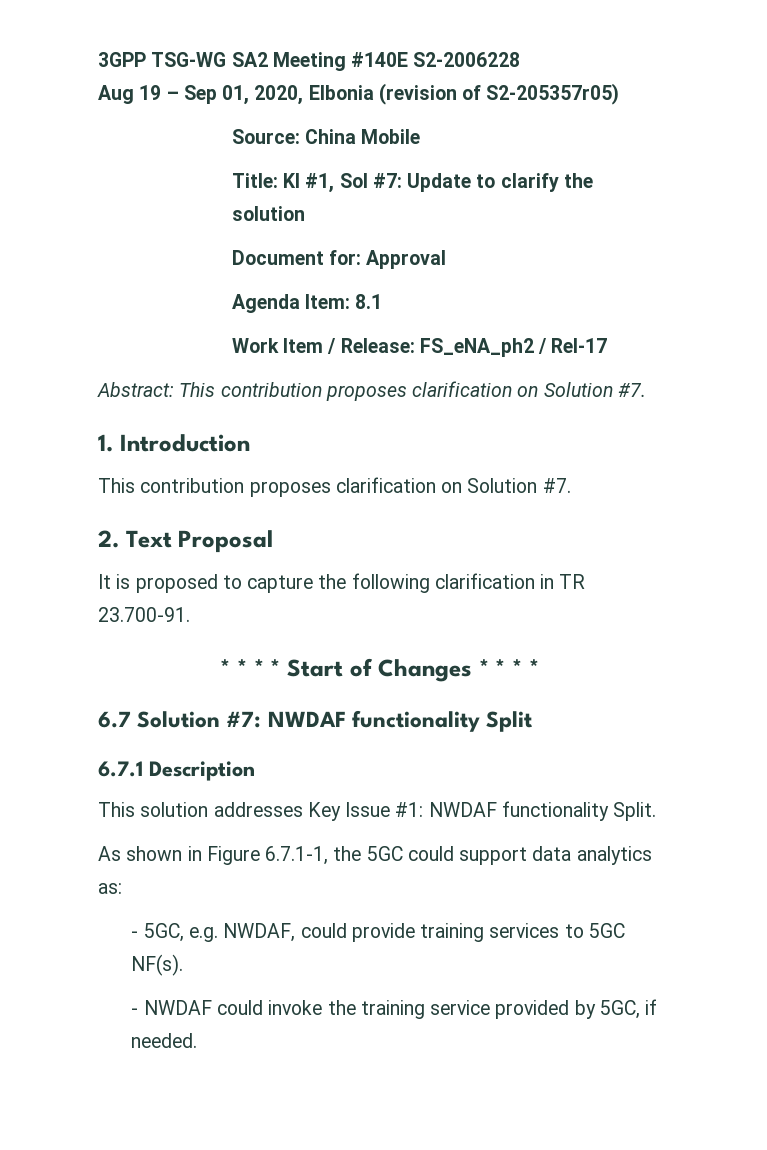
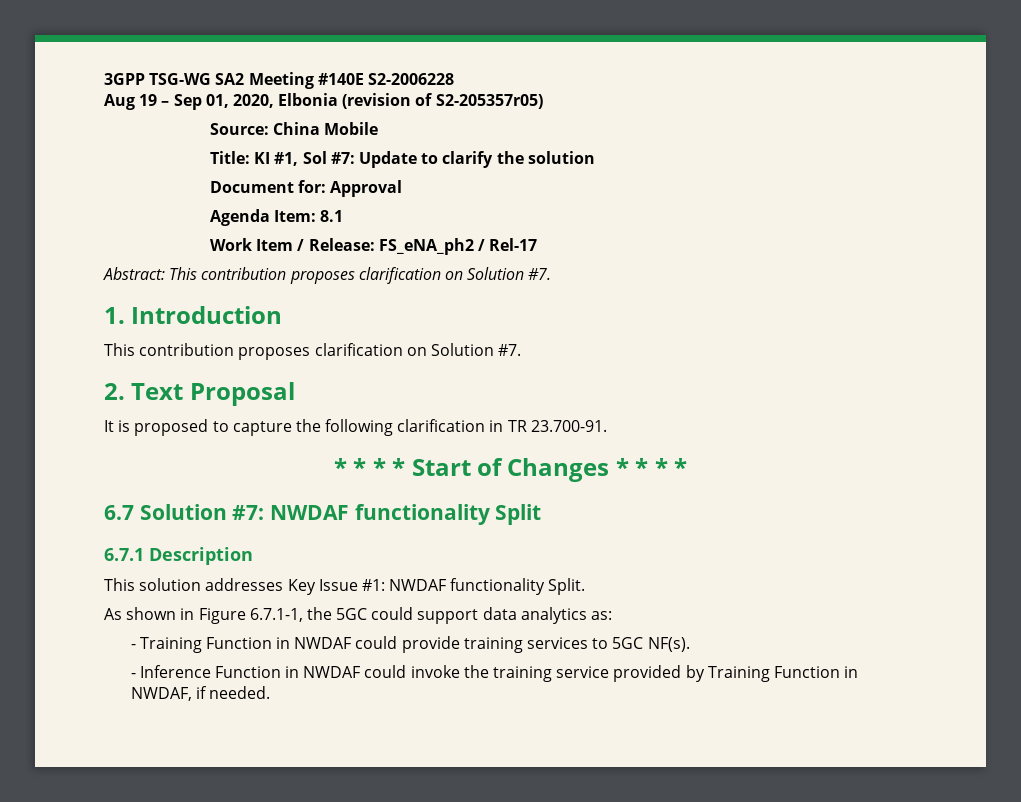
- - 5GC, e.g. NWDAF, could provide training services to 5GC NF(s).
+ - Training Function in NWDAF could provide training services to 5GC NF(s).
- - NWDAF could invoke the training service provided by 5GC, if needed.
+ - Inference Function in NWDAF could invoke the training service provided by Training Function in NWDAF, if needed.

